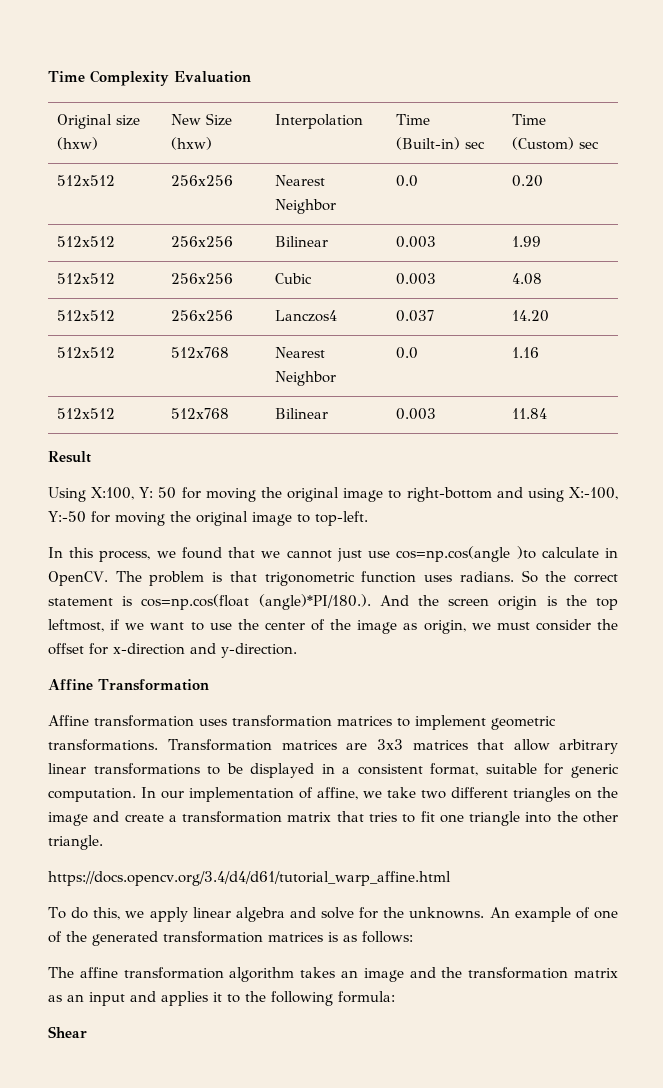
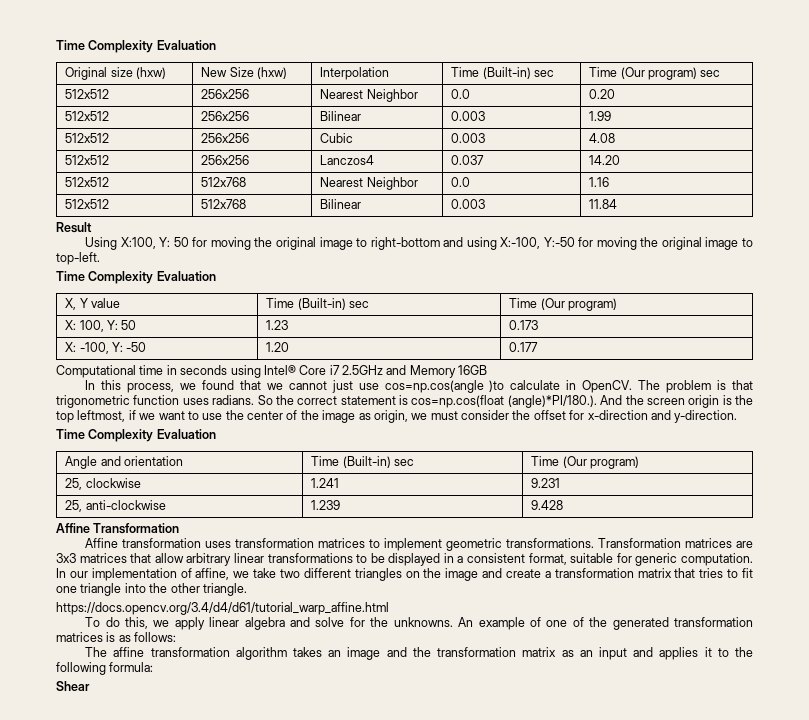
- Original size (hxw) | New Size (hxw) | Interpolation | Time (Built-in) sec | Time (Custom) sec
+ Original size (hxw) | New Size (hxw) | Interpolation | Time (Built-in) sec | Time (Our program) sec
  Using X:100, Y: 50 for moving the original image to right-bottom and using X:-100, Y:-50 for moving the original image to top-left.
+ Time Complexity Evaluation
+ X, Y value | Time (Built-in) sec | Time (Our program)
+ X: 100, Y: 50 | 1.23 | 0.173
+ X: -100, Y: -50 | 1.20 | 0.177
+ Computational time in seconds using Intel® Core i7 2.5GHz and Memory 16GB
  So the correct statement is cos=np.cos(float (angle)*PI/180.). And the screen origin is the top leftmost, if we want to use the center of the image as origin, we must consider the offset for x-direction and y-direction.
+ Time Complexity Evaluation
+ Angle and orientation | Time (Built-in) sec | Time (Our program)
+ 25, clockwise | 1.241 | 9.231
+ 25, anti-clockwise | 1.239 | 9.428

